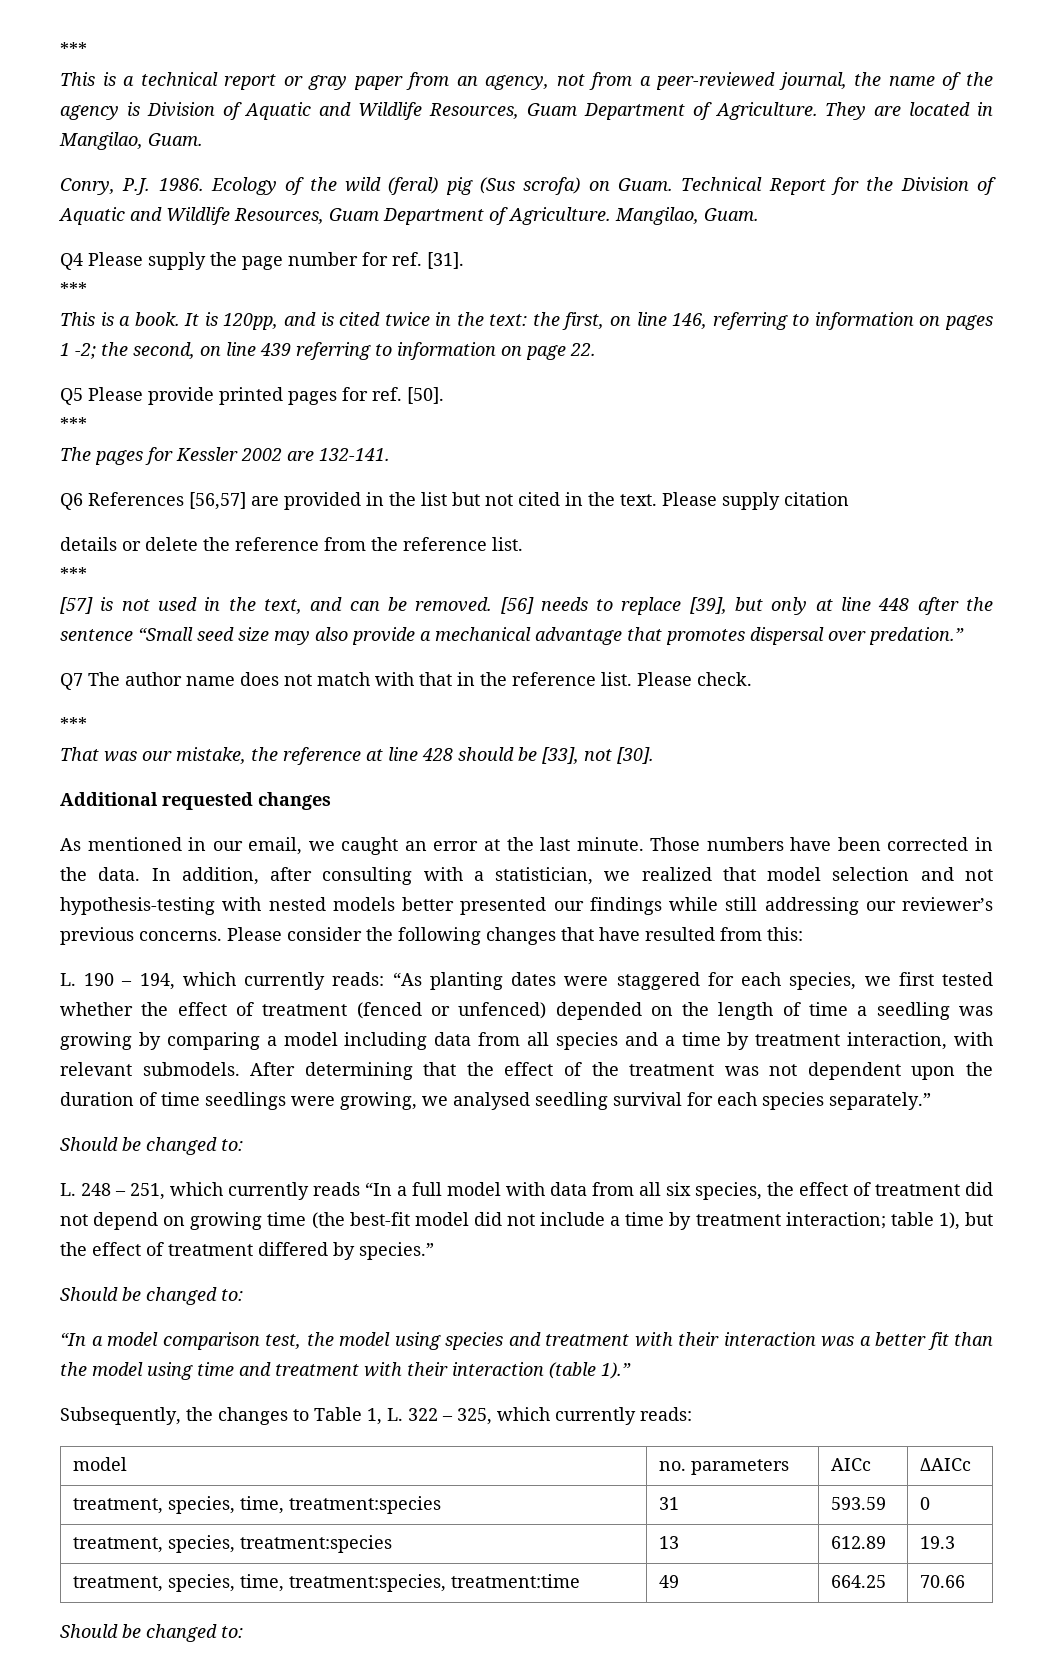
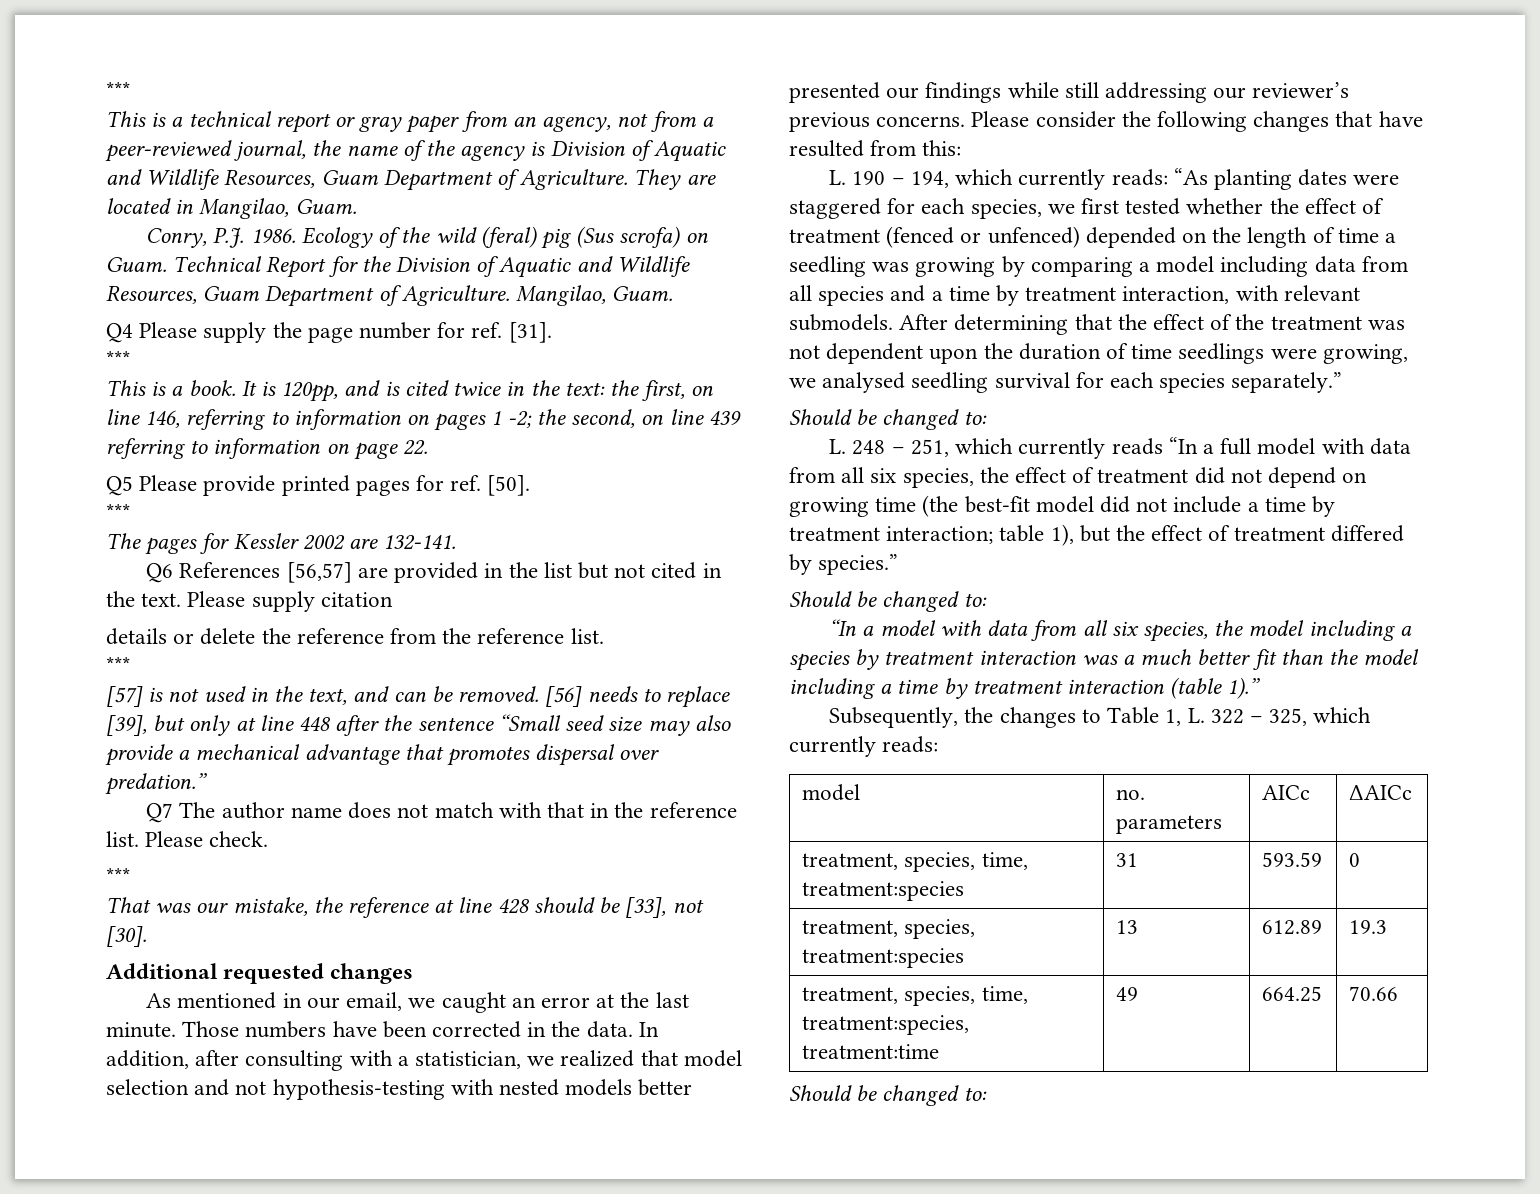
- “In a model comparison test, the model using species and treatment with their interaction was a better fit than the model using time and treatment with their interaction (table 1).”
+ “In a model with data from all six species, the model including a species by treatment interaction was a much better fit than the model including a time by treatment interaction (table 1).”

